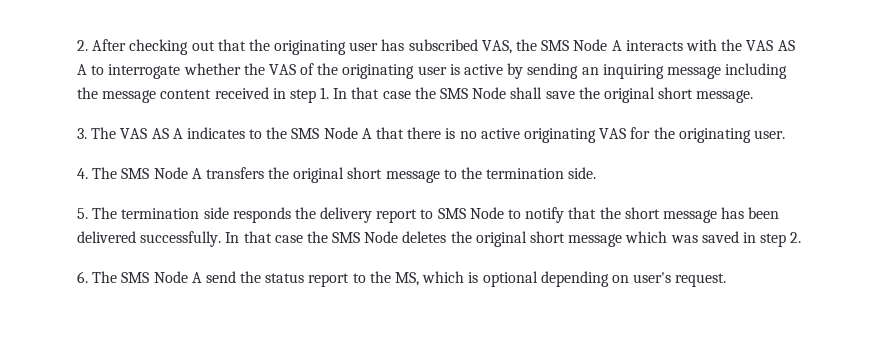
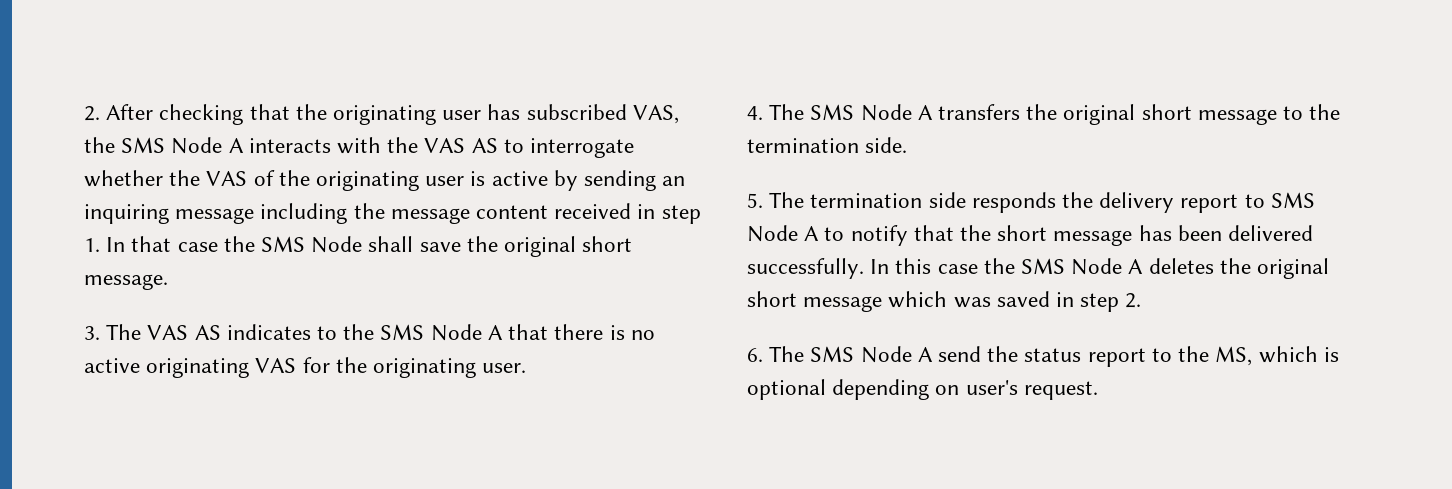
- 2. After checking out that the originating user has subscribed VAS, the SMS Node A interacts with the VAS AS A to interrogate whether the VAS of the originating user is active by sending an inquiring message including the message content received in step 1. In that case the SMS Node shall save the original short message.
+ 2. After checking that the originating user has subscribed VAS, the SMS Node A interacts with the VAS AS to interrogate whether the VAS of the originating user is active by sending an inquiring message including the message content received in step 1. In that case the SMS Node shall save the original short message.
- 3. The VAS AS A indicates to the SMS Node A that there is no active originating VAS for the originating user.
+ 3. The VAS AS indicates to the SMS Node A that there is no active originating VAS for the originating user.
- 5. The termination side responds the delivery report to SMS Node to notify that the short message has been delivered successfully.
+ 5. The termination side responds the delivery report to SMS Node A to notify that the short message has been delivered successfully.
- In that case the SMS Node deletes the original short message which was saved in step 2.
+ In this case the SMS Node A deletes the original short message which was saved in step 2.

